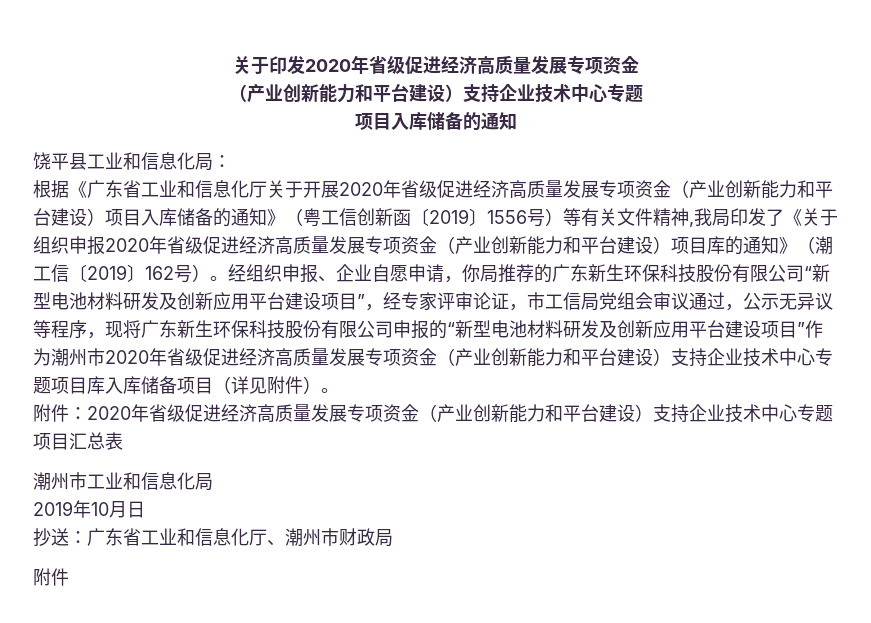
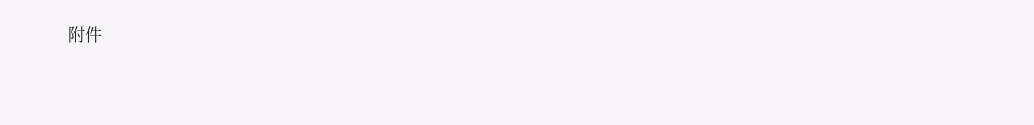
- 关于印发2020年省级促进经济高质量发展专项资金
- （产业创新能力和平台建设）支持企业技术中心专题
- 项目入库储备的通知
- 饶平县工业和信息化局：
- 根据《广东省工业和信息化厅关于开展2020年省级促进经济高质量发展专项资金（产业创新能力和平台建设）项目入库储备的通知》（粤工信创新函〔2019〕1556号）等有关文件精神,我局印发了《关于组织申报2020年省级促进经济高质量发展专项资金（产业创新能力和平台建设）项目库的通知》（潮工信〔2019〕162号）。经组织申报、企业自愿申请，你局推荐的广东新生环保科技股份有限公司“新型电池材料研发及创新应用平台建设项目”，经专家评审论证，市工信局党组会审议通过，公示无异议等程序，现将广东新生环保科技股份有限公司申报的“新型电池材料研发及创新应用平台建设项目”作为潮州市2020年省级促进经济高质量发展专项资金（产业创新能力和平台建设）支持企业技术中心专题项目库入库储备项目（详见附件）。
- 附件：2020年省级促进经济高质量发展专项资金（产业创新能力和平台建设）支持企业技术中心专题项目汇总表
- 潮州市工业和信息化局
- 2019年10月日
- 抄送：广东省工业和信息化厅、潮州市财政局

